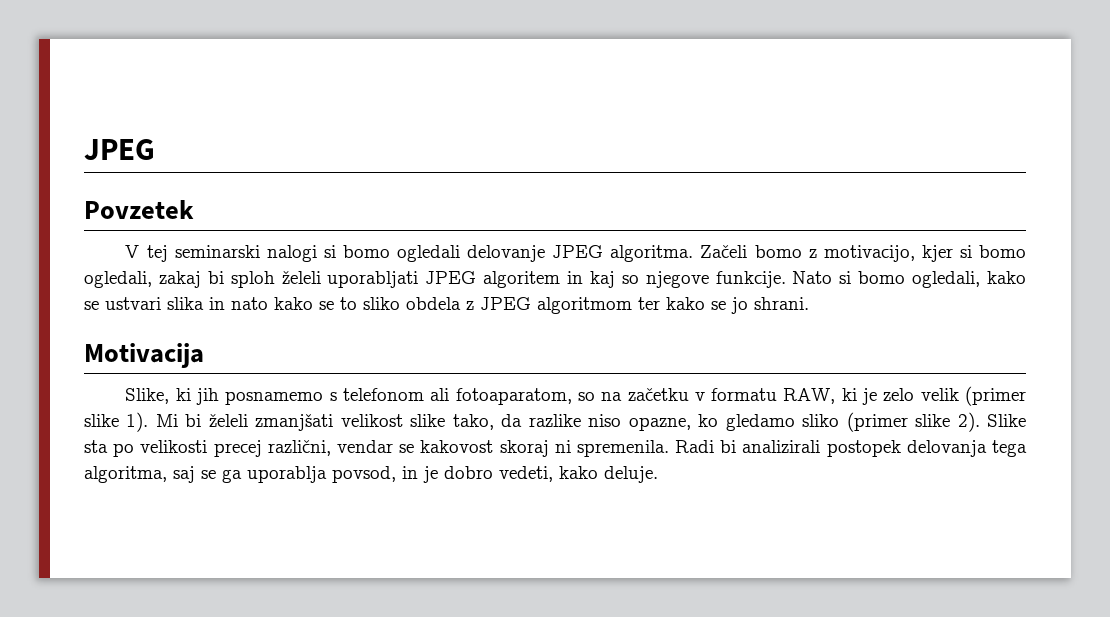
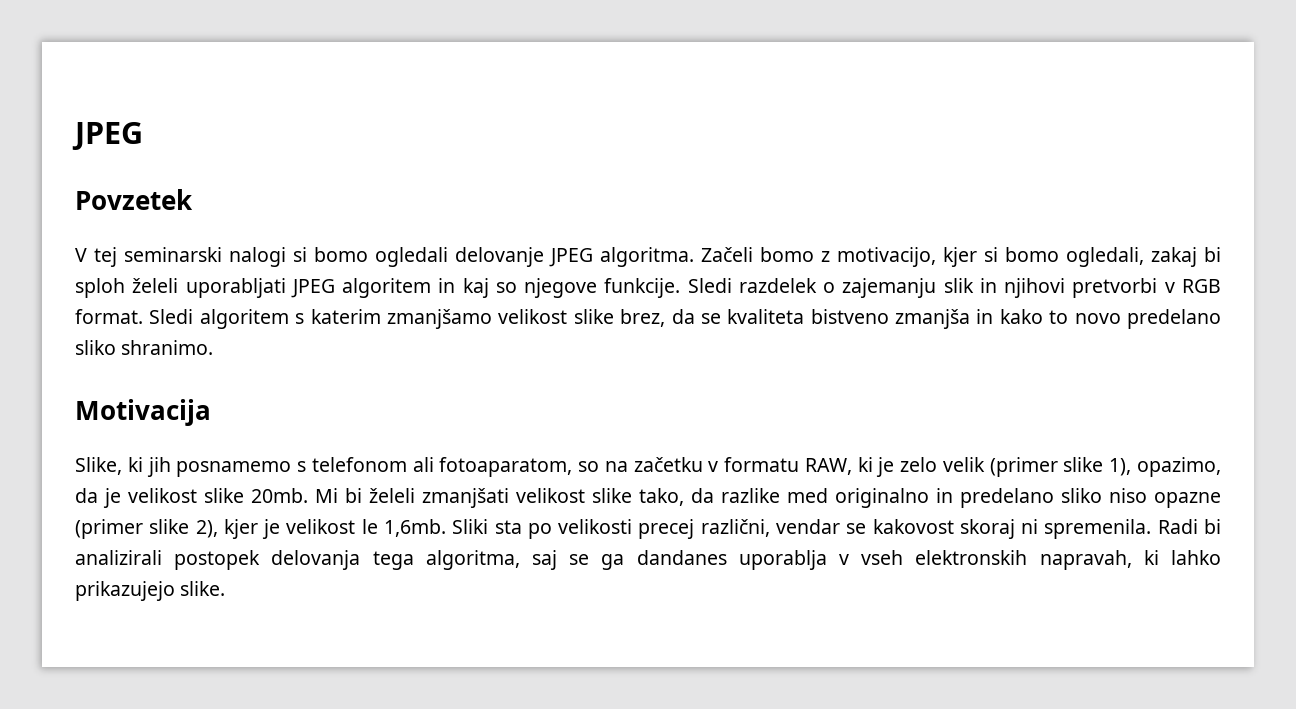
- Nato si bomo ogledali, kako se ustvari slika in nato kako se to sliko obdela z JPEG algoritmom ter kako se jo shrani.
+ Sledi razdelek o zajemanju slik in njihovi pretvorbi v RGB format. Sledi algoritem s katerim zmanjšamo velikost slike brez, da se kvaliteta bistveno zmanjša in kako to novo predelano sliko shranimo.
- Slike, ki jih posnamemo s telefonom ali fotoaparatom, so na začetku v formatu RAW, ki je zelo velik (primer slike 1).
+ Slike, ki jih posnamemo s telefonom ali fotoaparatom, so na začetku v formatu RAW, ki je zelo velik (primer slike 1), opazimo, da je velikost slike 20mb.
- Mi bi želeli zmanjšati velikost slike tako, da razlike niso opazne, ko gledamo sliko (primer slike 2). Slike sta po velikosti precej različni, vendar se kakovost skoraj ni spremenila.
+ Mi bi želeli zmanjšati velikost slike tako, da razlike med originalno in predelano sliko niso opazne (primer slike 2), kjer je velikost le 1,6mb. Sliki sta po velikosti precej različni, vendar se kakovost skoraj ni spremenila.
- Radi bi analizirali postopek delovanja tega algoritma, saj se ga uporablja povsod, in je dobro vedeti, kako deluje.
+ Radi bi analizirali postopek delovanja tega algoritma, saj se ga dandanes uporablja v vseh elektronskih napravah, ki lahko prikazujejo slike.

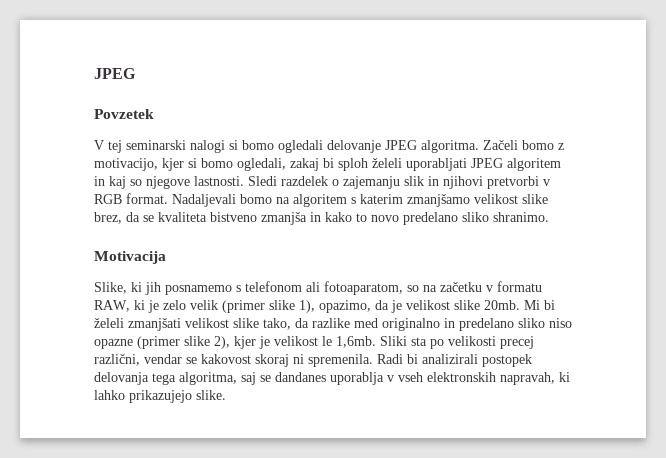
- Začeli bomo z motivacijo, kjer si bomo ogledali, zakaj bi sploh želeli uporabljati JPEG algoritem in kaj so njegove funkcije.
+ Začeli bomo z motivacijo, kjer si bomo ogledali, zakaj bi sploh želeli uporabljati JPEG algoritem in kaj so njegove lastnosti.
- Sledi algoritem s katerim zmanjšamo velikost slike brez, da se kvaliteta bistveno zmanjša in kako to novo predelano sliko shranimo.
+ Nadaljevali bomo na algoritem s katerim zmanjšamo velikost slike brez, da se kvaliteta bistveno zmanjša in kako to novo predelano sliko shranimo.
- Radi bi analizirali postopek delovanja tega algoritma, saj se ga dandanes uporablja v vseh elektronskih napravah, ki lahko prikazujejo slike.
+ Radi bi analizirali postopek delovanja tega algoritma, saj se dandanes uporablja v vseh elektronskih napravah, ki lahko prikazujejo slike.

